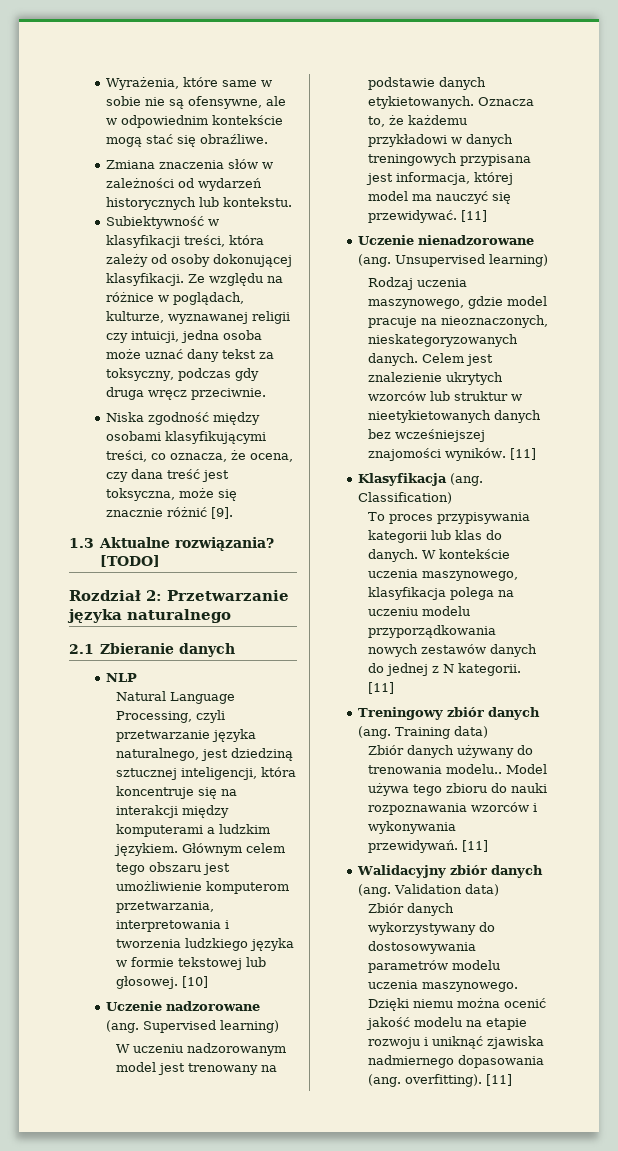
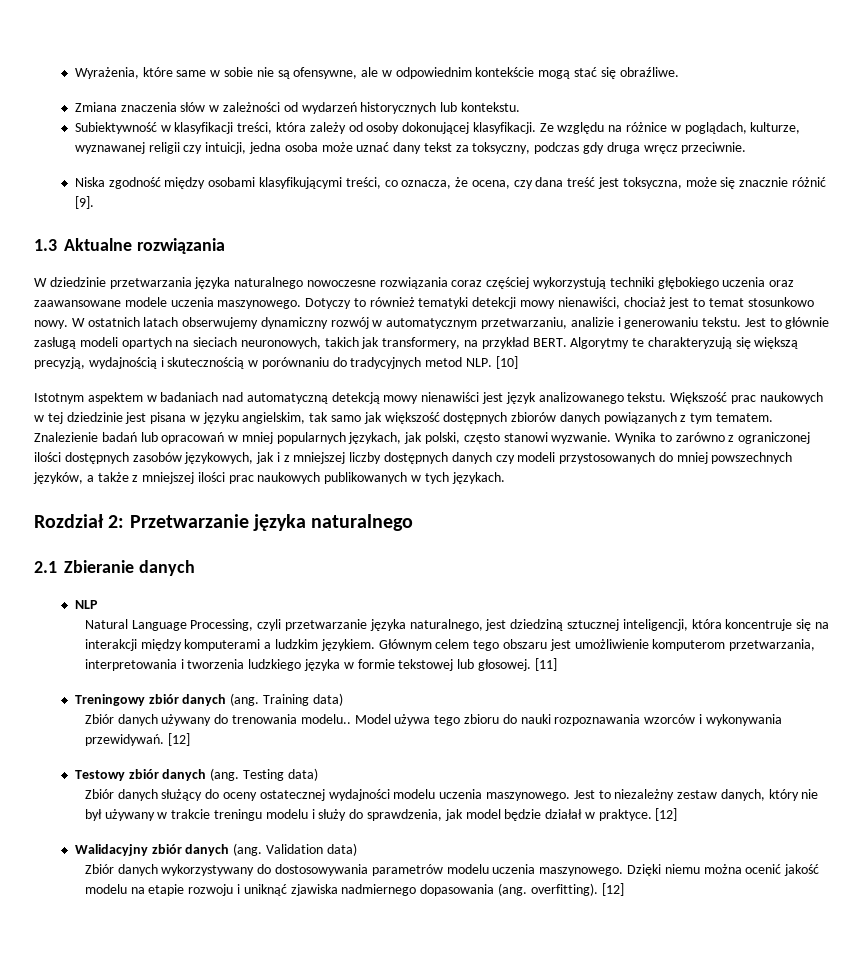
- 1.3 Aktualne rozwiązania? [TODO]
+ 1.3 Aktualne rozwiązania
+ W dziedzinie przetwarzania języka naturalnego nowoczesne rozwiązania coraz częściej wykorzystują techniki głębokiego uczenia oraz zaawansowane modele uczenia maszynowego. Dotyczy to również tematyki detekcji mowy nienawiści, chociaż jest to temat stosunkowo nowy. W ostatnich latach obserwujemy dynamiczny rozwój w automatycznym przetwarzaniu, analizie i generowaniu tekstu. Jest to głównie zasługą modeli opartych na sieciach neuronowych, takich jak transformery, na przykład BERT. Algorytmy te charakteryzują się większą precyzją, wydajnością i skutecznością w porównaniu do tradycyjnych metod NLP. [10]
+ Istotnym aspektem w badaniach nad automatyczną detekcją mowy nienawiści jest język analizowanego tekstu. Większość prac naukowych w tej dziedzinie jest pisana w języku angielskim, tak samo jak większość dostępnych zbiorów danych powiązanych z tym tematem. Znalezienie badań lub opracowań w mniej popularnych językach, jak polski, często stanowi wyzwanie. Wynika to zarówno z ograniczonej ilości dostępnych zasobów językowych, jak i z mniejszej liczby dostępnych danych czy modeli przystosowanych do mniej powszechnych języków, a także z mniejszej ilości prac naukowych publikowanych w tych językach.
- [10]
- Uczenie nadzorowane (ang. Supervised learning)
- W uczeniu nadzorowanym model jest trenowany na podstawie danych etykietowanych. Oznacza to, że każdemu przykładowi w danych treningowych przypisana jest informacja, której model ma nauczyć się przewidywać. [11]
- Uczenie nienadzorowane (ang. Unsupervised learning)
- Rodzaj uczenia maszynowego, gdzie model pracuje na nieoznaczonych, nieskategoryzowanych danych. Celem jest znalezienie ukrytych wzorców lub struktur w nieetykietowanych danych bez wcześniejszej znajomości wyników. [11]
- Klasyfikacja (ang. Classification)
- To proces przypisywania kategorii lub klas do danych. W kontekście uczenia maszynowego, klasyfikacja polega na uczeniu modelu przyporządkowania nowych zestawów danych do jednej z N kategorii.
- Model używa tego zbioru do nauki rozpoznawania wzorców i wykonywania przewidywań. [11]
+ Model używa tego zbioru do nauki rozpoznawania wzorców i wykonywania przewidywań. [12]
+ Testowy zbiór danych (ang. Testing data)
+ Zbiór danych służący do oceny ostatecznej wydajności modelu uczenia maszynowego. Jest to niezależny zestaw danych, który nie był używany w trakcie treningu modelu i służy do sprawdzenia, jak model będzie działał w praktyce. [12]
- Dzięki niemu można ocenić jakość modelu na etapie rozwoju i uniknąć zjawiska nadmiernego dopasowania (ang. overfitting). [11]
+ Dzięki niemu można ocenić jakość modelu na etapie rozwoju i uniknąć zjawiska nadmiernego dopasowania (ang. overfitting). [12]

